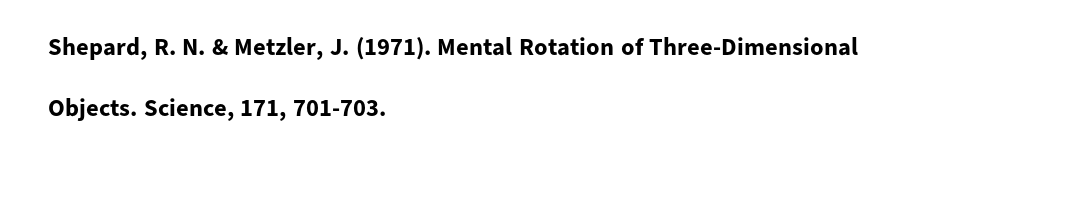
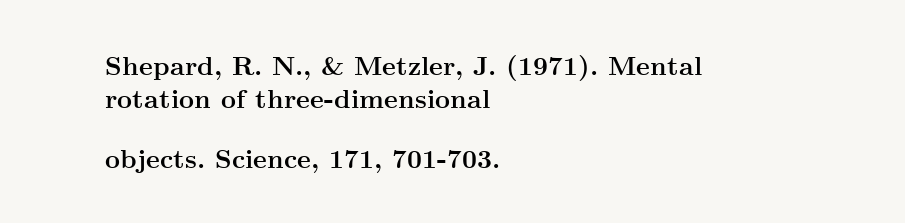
- Shepard, R. N. & Metzler, J. (1971).
+ Shepard, R. N., & Metzler, J. (1971).
- Mental Rotation of Three-Dimensional
- Objects.
+ Mental rotation of three-dimensional
+ objects.

